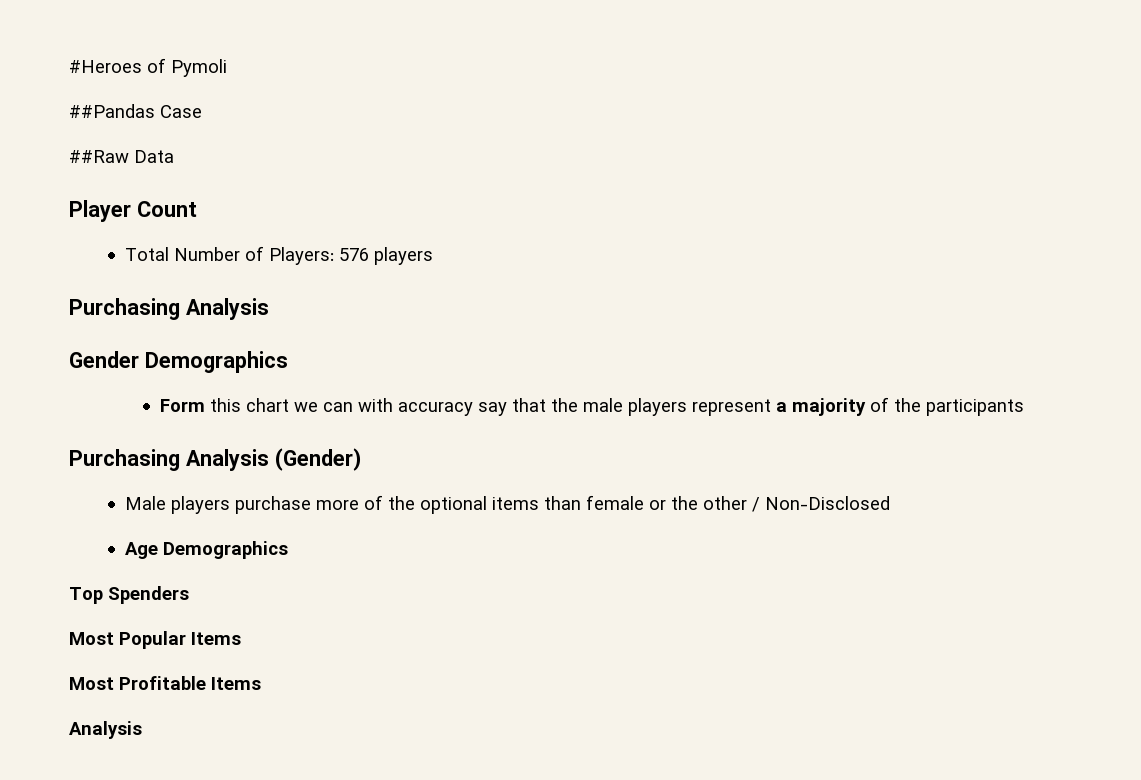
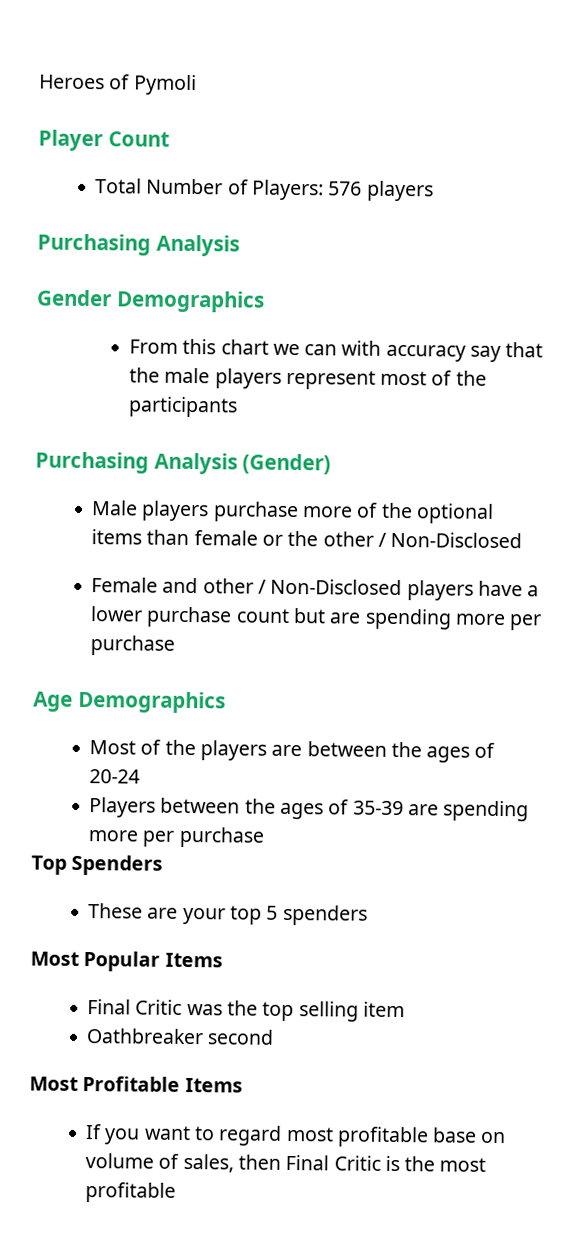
- #Heroes of Pymoli
+ Heroes of Pymoli
- ##Pandas Case
- ##Raw Data
- Form this chart we can with accuracy say that the male players represent a majority of the participants
+ From this chart we can with accuracy say that the male players represent most of the participants
+ Female and other / Non-Disclosed players have a lower purchase count but are spending more per purchase
  Age Demographics
+ Most of the players are between the ages of 20-24
+ Players between the ages of 35-39 are spending more per purchase
  Top Spenders
+ These are your top 5 spenders
  Most Popular Items
+ Final Critic was the top selling item
+ Oathbreaker second
  Most Profitable Items
- Analysis
+ If you want to regard most profitable base on volume of sales, then Final Critic is the most profitable

